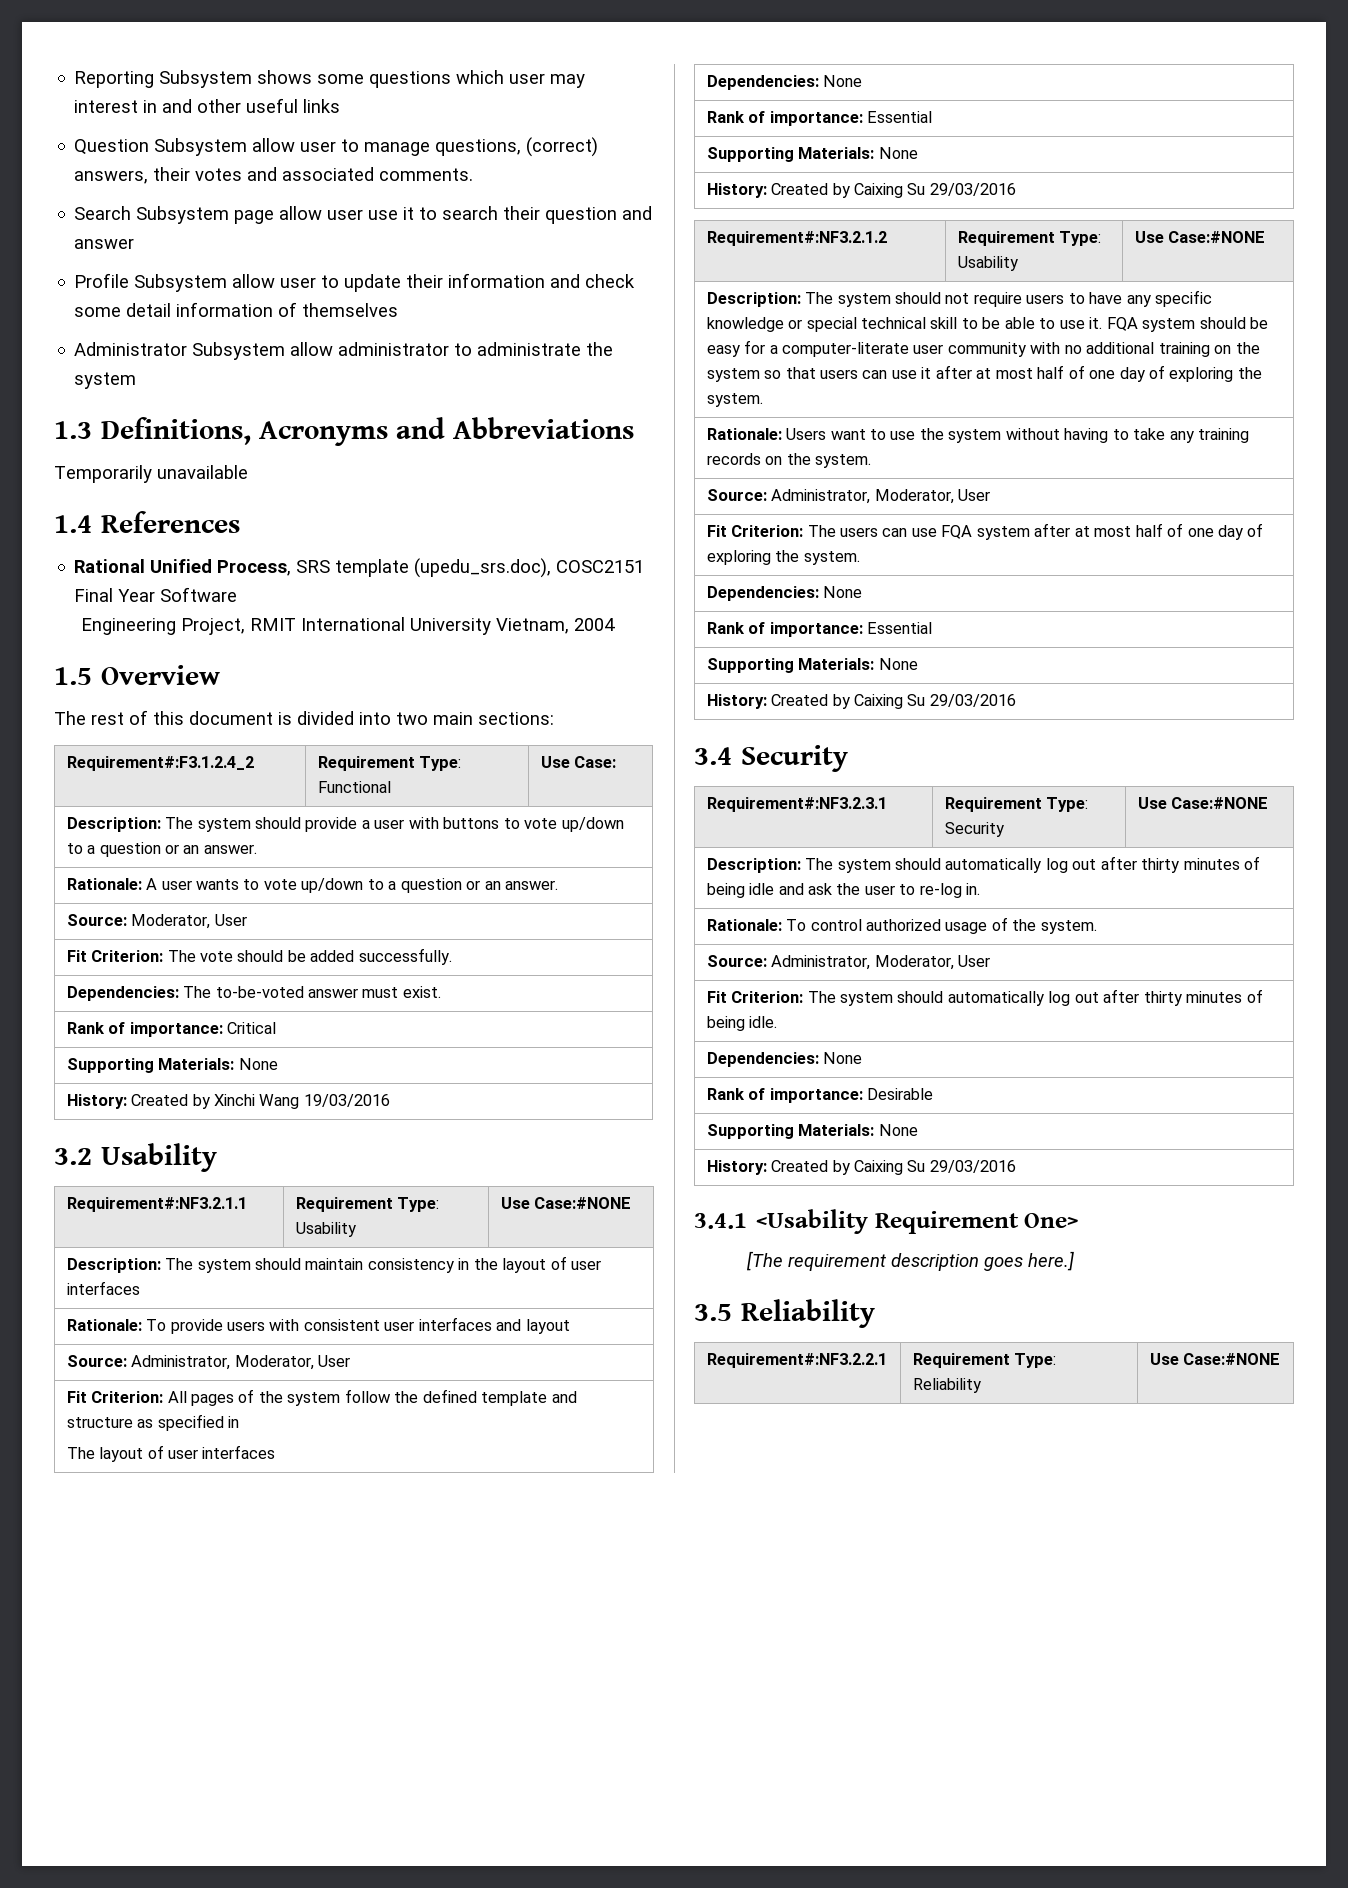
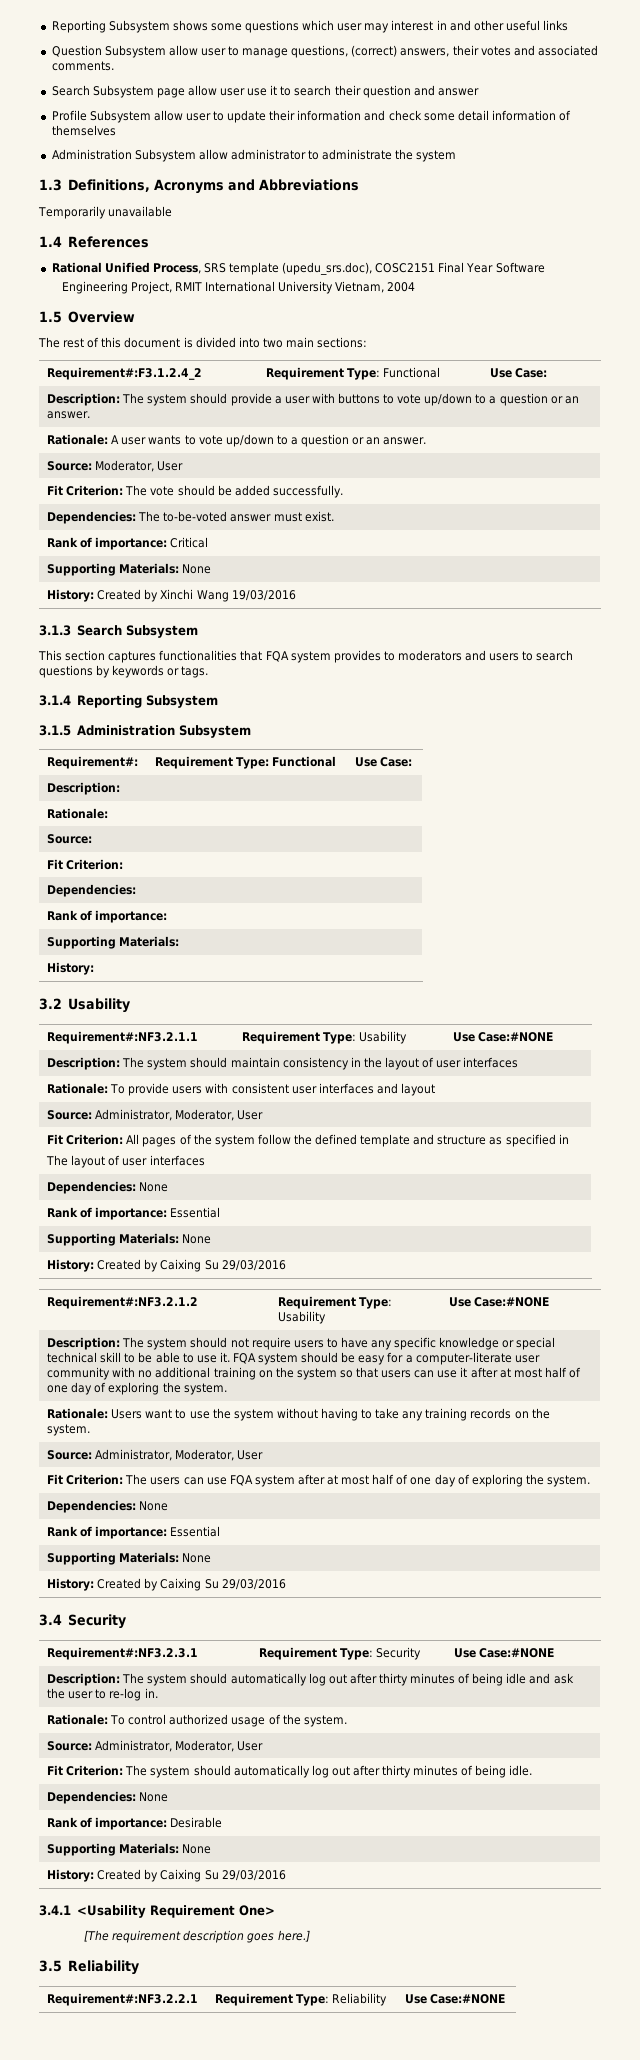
- Administrator Subsystem allow administrator to administrate the system
+ Administration Subsystem allow administrator to administrate the system
+ 3.1.3 Search Subsystem
+ This section captures functionalities that FQA system provides to moderators and users to search questions by keywords or tags.
+ 3.1.4 Reporting Subsystem
+ 3.1.5 Administration Subsystem
+ Requirement#: | Requirement Type: Functional | Use Case:
+ Description:
+ Rationale:
+ Source:
+ Fit Criterion:
+ Dependencies:
+ Rank of importance:
+ Supporting Materials:
+ History:

